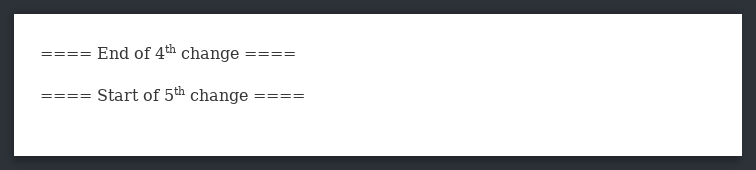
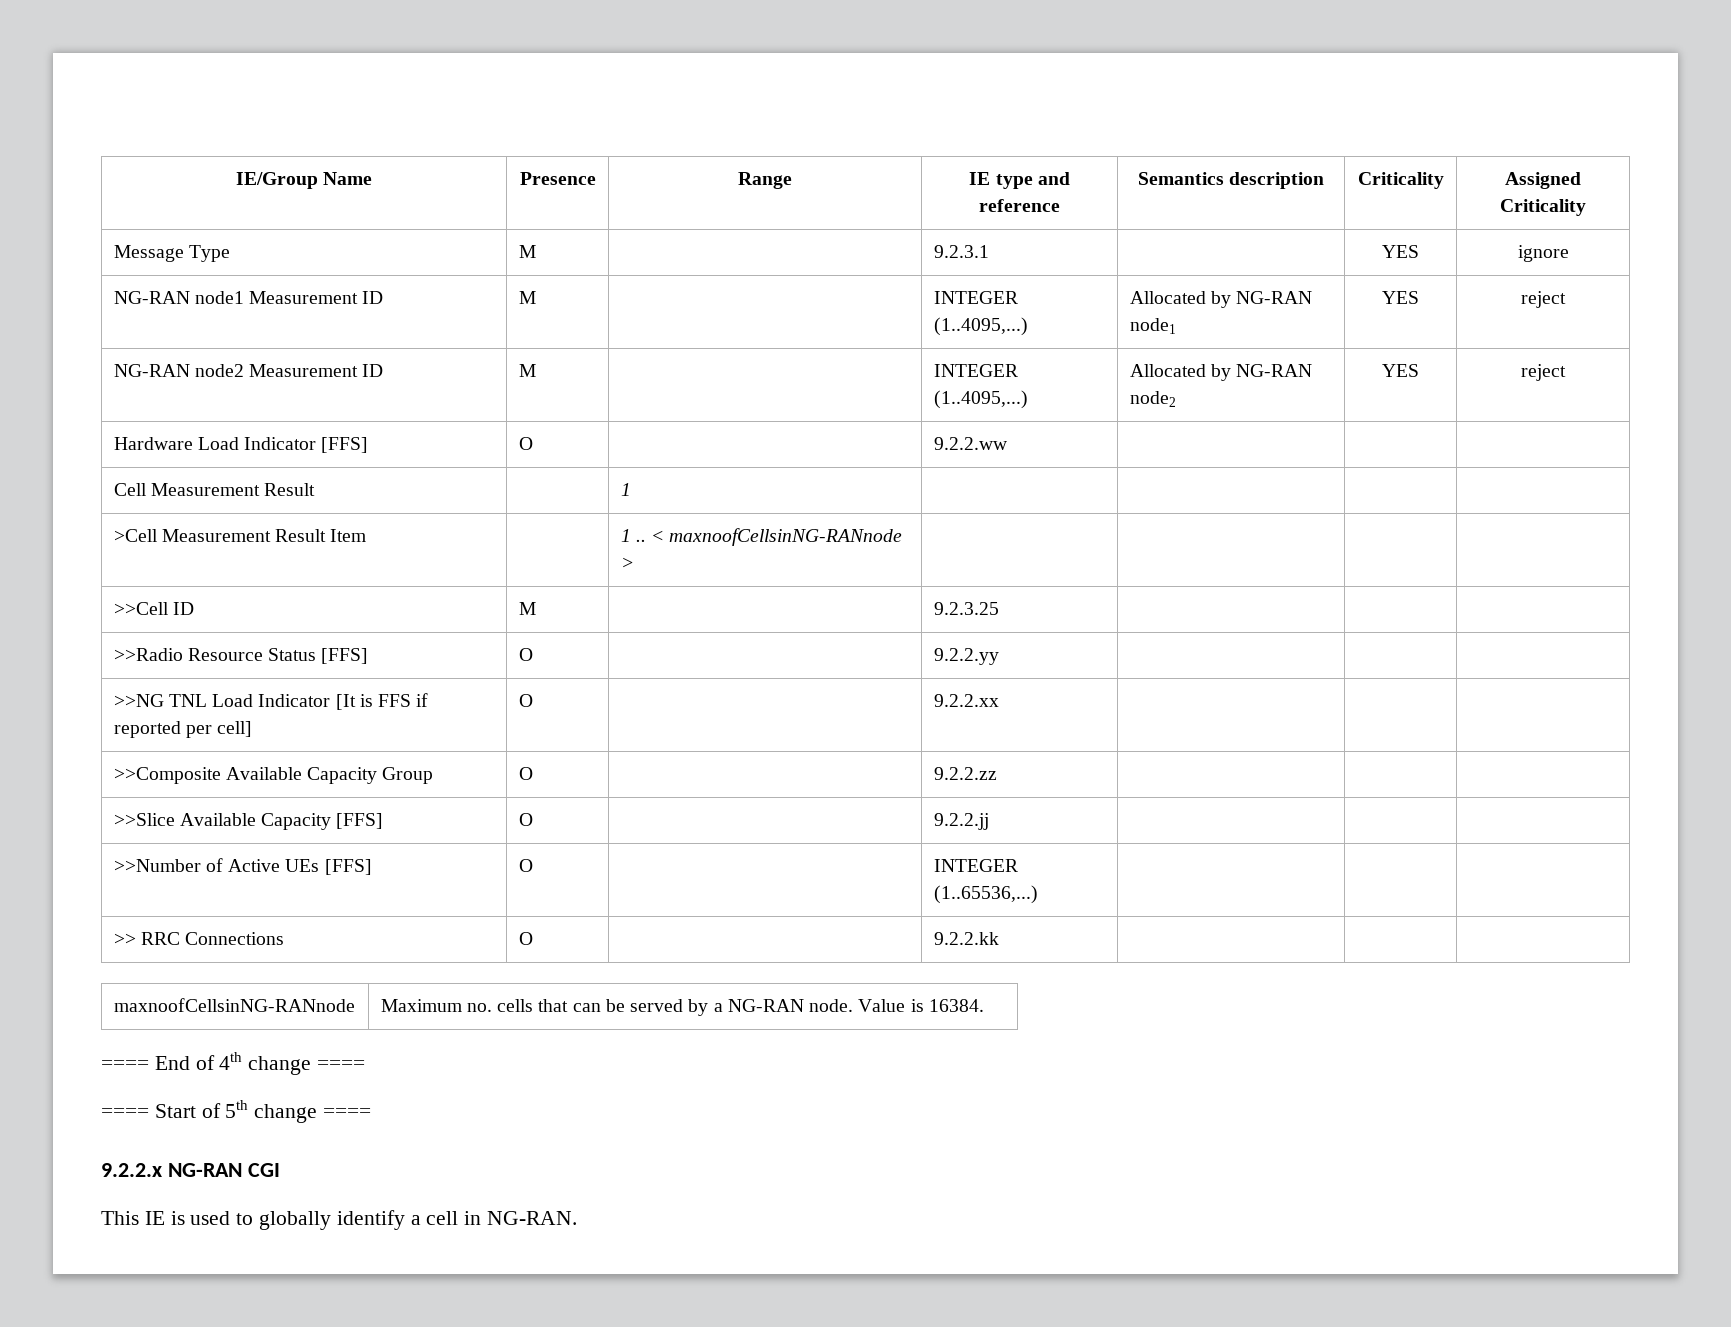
+ IE/Group Name | Presence | Range | IE type and reference | Semantics description | Criticality | Assigned Criticality
+ Message Type | M | | 9.2.3.1 | | YES | ignore
+ NG-RAN node1 Measurement ID | M | | INTEGER (1..4095,...) | Allocated by NG-RAN node1 | YES | reject
+ NG-RAN node2 Measurement ID | M | | INTEGER (1..4095,...) | Allocated by NG-RAN node2 | YES | reject
+ Hardware Load Indicator [FFS] | O | | 9.2.2.ww | | |
+ Cell Measurement Result | | 1 | | | |
+ >Cell Measurement Result Item | | 1 .. < maxnoofCellsinNG-RANnode > | | | |
+ >>Cell ID | M | | 9.2.3.25 | | |
+ >>Radio Resource Status [FFS] | O | | 9.2.2.yy | | |
+ >>NG TNL Load Indicator [It is FFS if reported per cell] | O | | 9.2.2.xx | | |
+ >>Composite Available Capacity Group | O | | 9.2.2.zz | | |
+ >>Slice Available Capacity [FFS] | O | | 9.2.2.jj | | |
+ >>Number of Active UEs [FFS] | O | | INTEGER (1..65536,...) | | |
+ >> RRC Connections | O | | 9.2.2.kk | | |
+ maxnoofCellsinNG-RANnode | Maximum no. cells that can be served by a NG-RAN node. Value is 16384.
+ 9.2.2.x NG-RAN CGI
+ This IE is used to globally identify a cell in NG-RAN.

